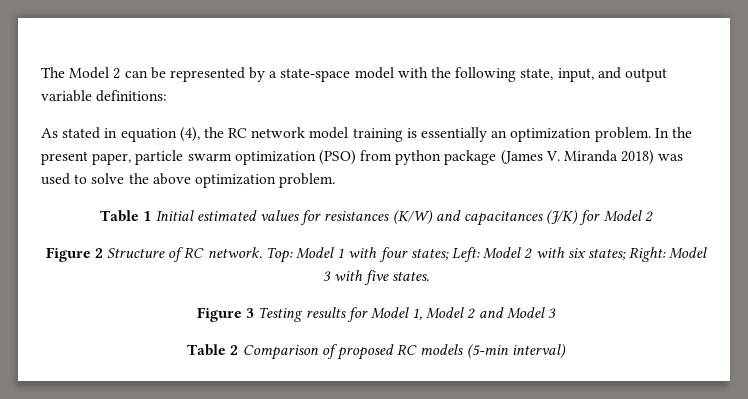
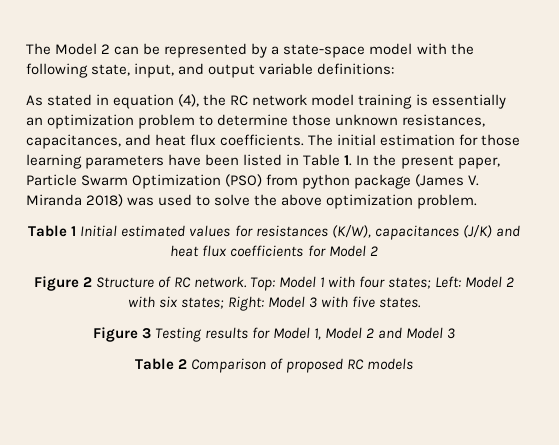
- As stated in equation (4), the RC network model training is essentially an optimization problem. In the present paper, particle swarm optimization (PSO) from python package (James V. Miranda 2018) was used to solve the above optimization problem.
+ As stated in equation (4), the RC network model training is essentially an optimization problem to determine those unknown resistances, capacitances, and heat flux coefficients. The initial estimation for those learning parameters have been listed in Table 1. In the present paper, Particle Swarm Optimization (PSO) from python package (James V. Miranda 2018) was used to solve the above optimization problem.
- Table 1 Initial estimated values for resistances (K/W) and capacitances (J/K) for Model 2
+ Table 1 Initial estimated values for resistances (K/W), capacitances (J/K) and heat flux coefficients for Model 2
- Table 2 Comparison of proposed RC models (5-min interval)
+ Table 2 Comparison of proposed RC models

